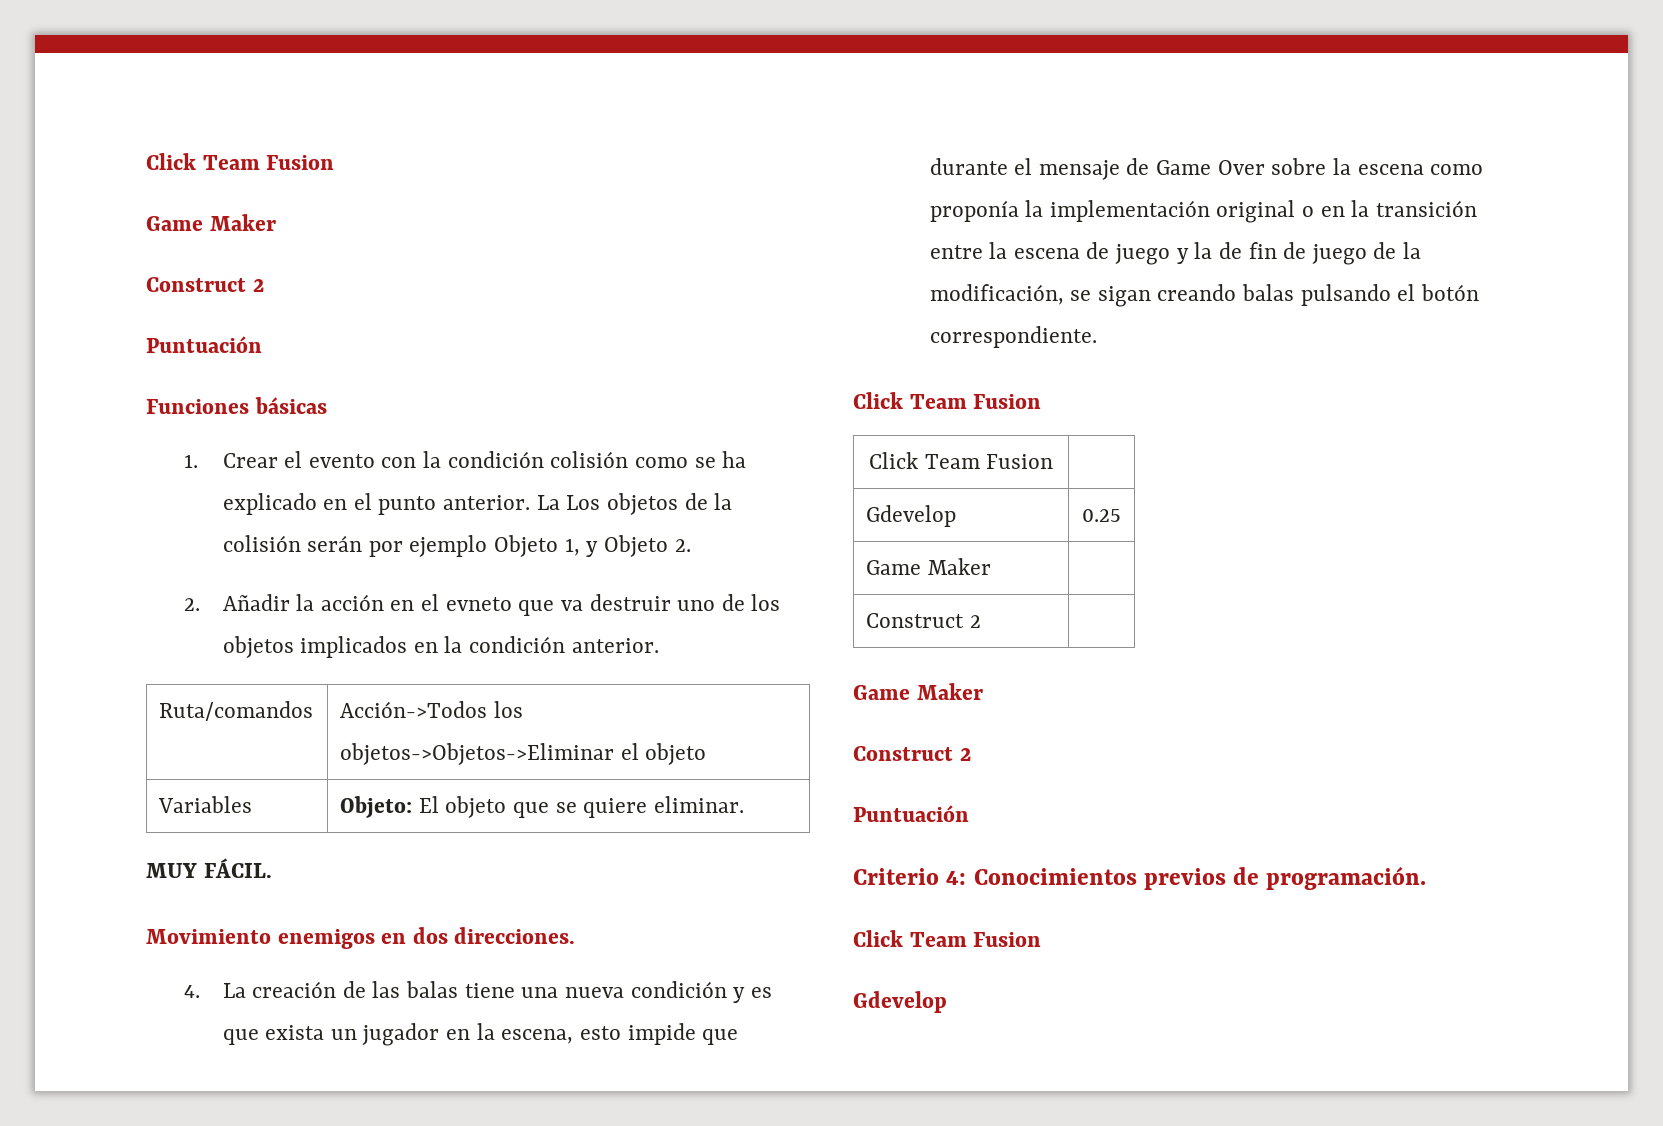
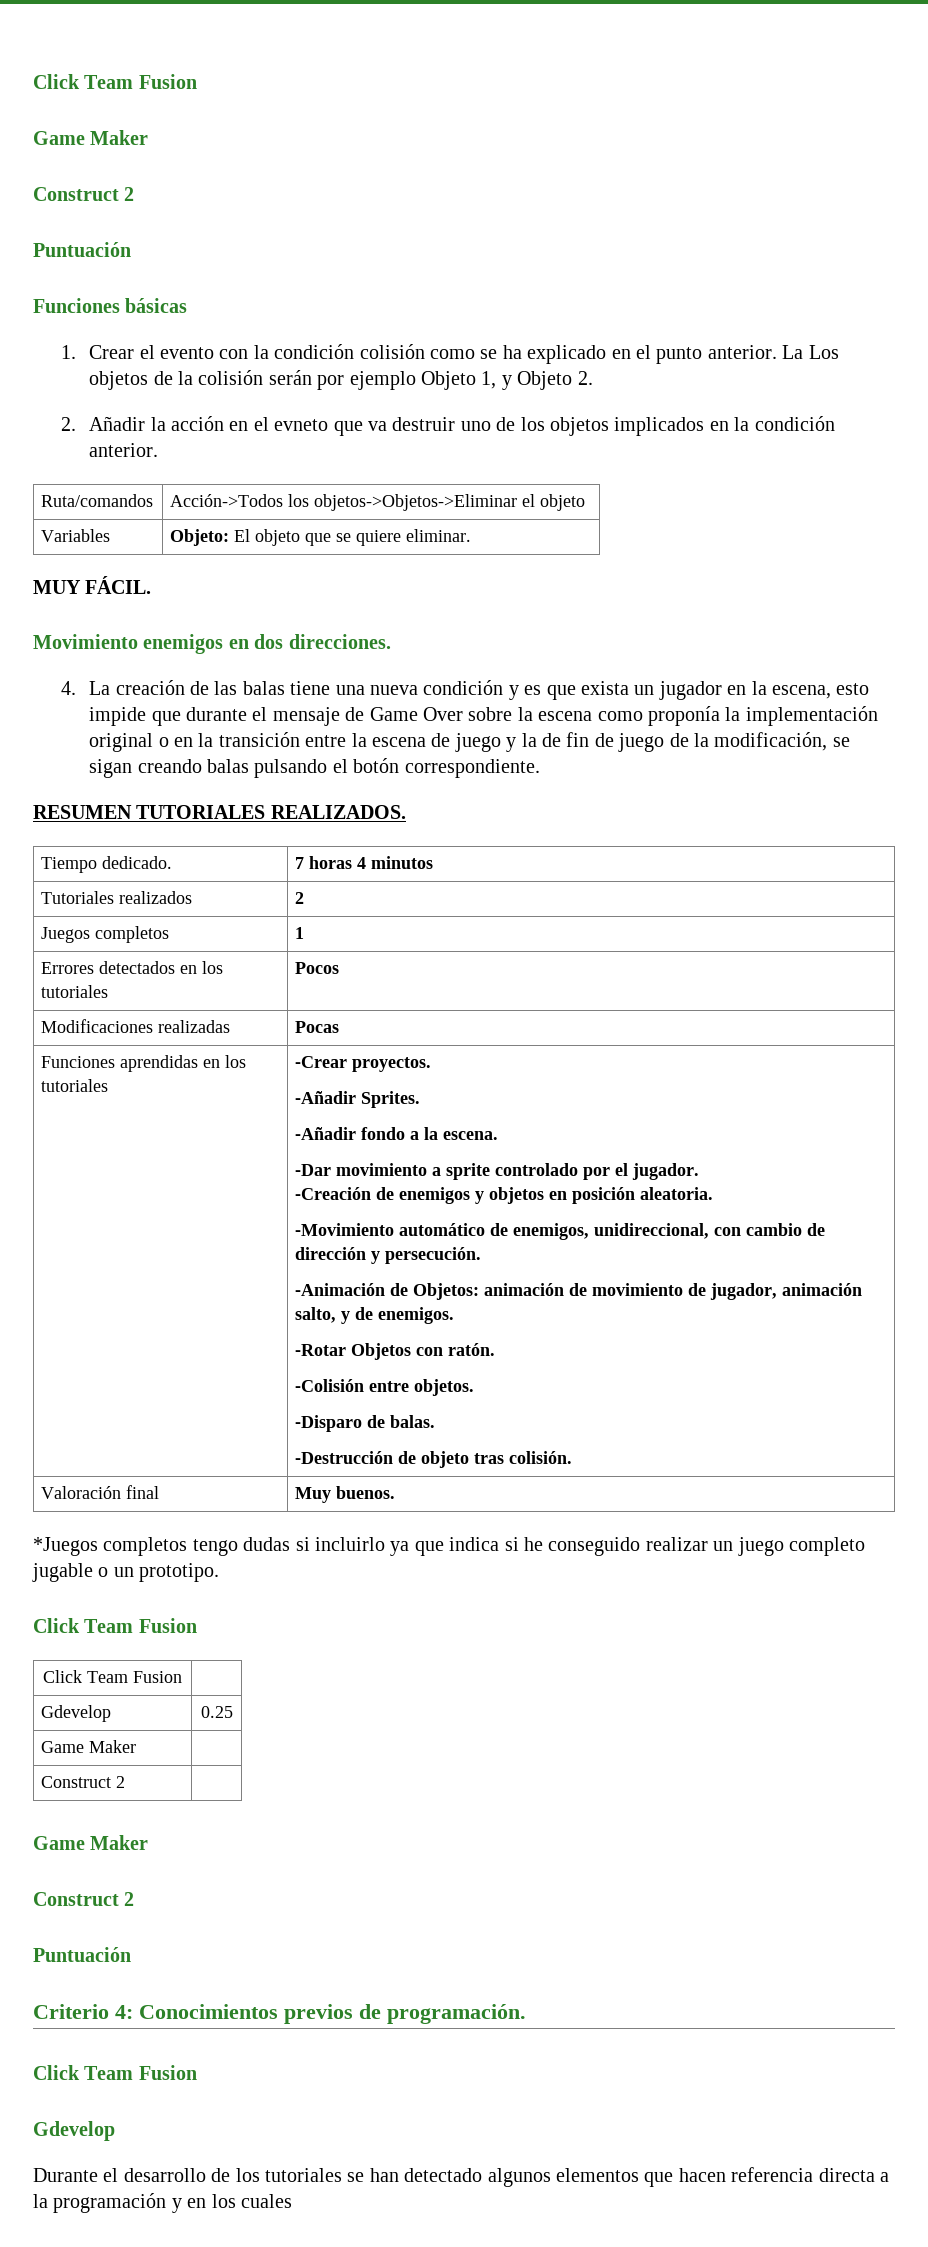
+ RESUMEN TUTORIALES REALIZADOS.
+ Tiempo dedicado. | 7 horas 4 minutos
+ Tutoriales realizados | 2
+ Juegos completos | 1
+ Errores detectados en los tutoriales | Pocos
+ Modificaciones realizadas | Pocas
+ Funciones aprendidas en los tutoriales | -Crear proyectos.
+ -Añadir Sprites.
+ -Añadir fondo a la escena.
+ -Dar movimiento a sprite controlado por el jugador.
+ -Creación de enemigos y objetos en posición aleatoria.
+ -Movimiento automático de enemigos, unidireccional, con cambio de dirección y persecución.
+ -Animación de Objetos: animación de movimiento de jugador, animación salto, y de enemigos.
+ -Rotar Objetos con ratón.
+ -Colisión entre objetos.
+ -Disparo de balas.
+ -Destrucción de objeto tras colisión.
+ Valoración final | Muy buenos.
+ *Juegos completos tengo dudas si incluirlo ya que indica si he conseguido realizar un juego completo jugable o un prototipo.
+ Durante el desarrollo de los tutoriales se han detectado algunos elementos que hacen referencia directa a la programación y en los cuales

